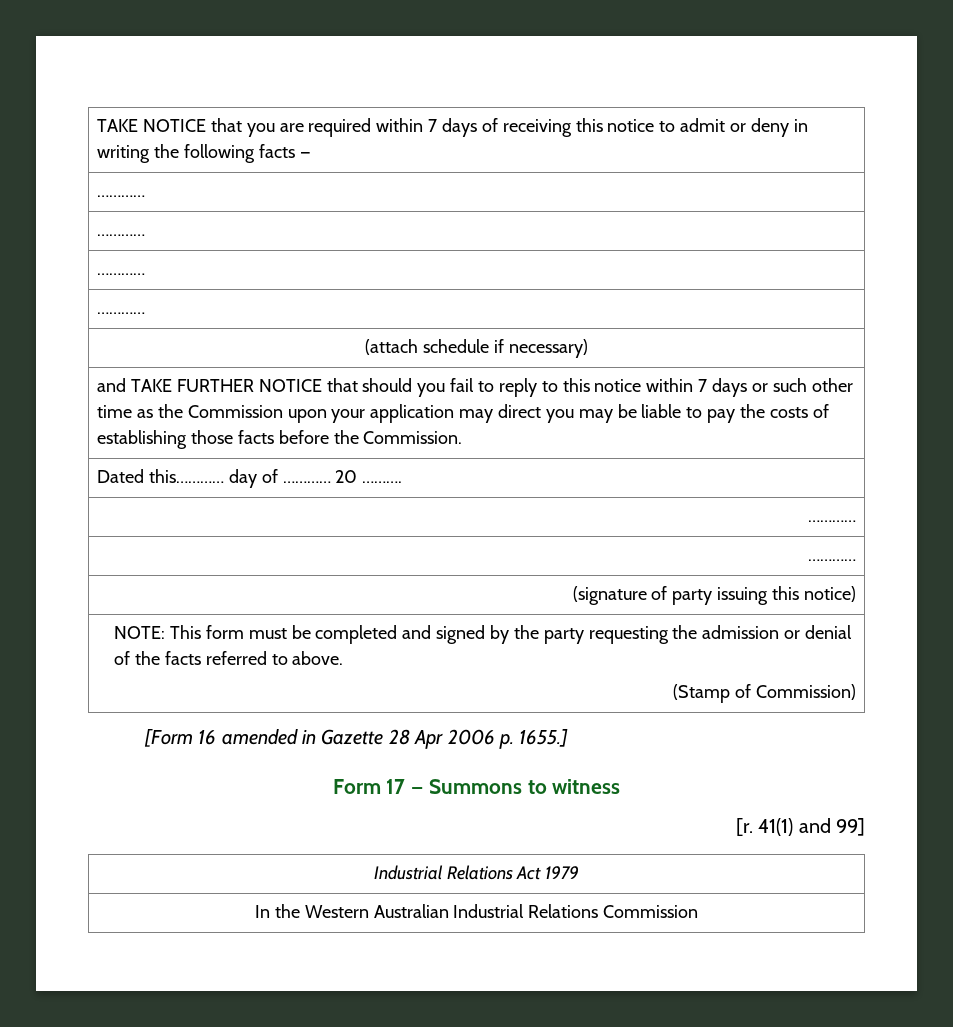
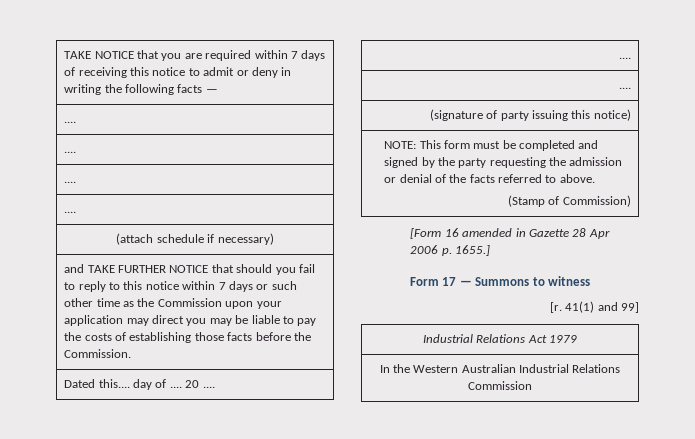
  TAKE NOTICE that you are required within 7 days of receiving this notice to admit or deny in writing the following facts —
- …………
- …………
- …………
- …………
+ ....
+ ....
+ ....
+ ....
- Dated this………… day of ………… 20 ……….
- …………
- …………
+ Dated this.... day of .... 20 ....
+ ....
+ ....

